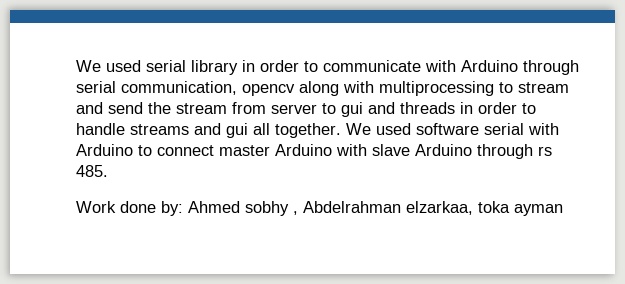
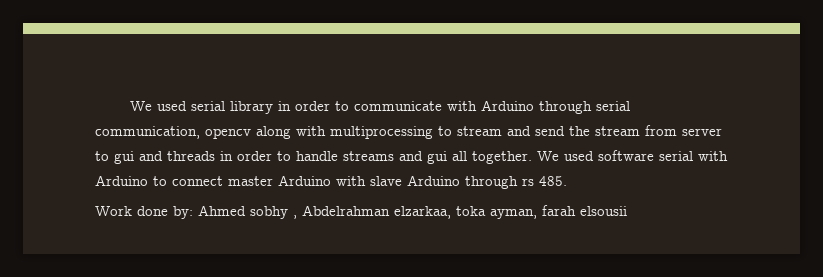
- Work done by: Ahmed sobhy , Abdelrahman elzarkaa, toka ayman
+ Work done by: Ahmed sobhy , Abdelrahman elzarkaa, toka ayman, farah elsousii

